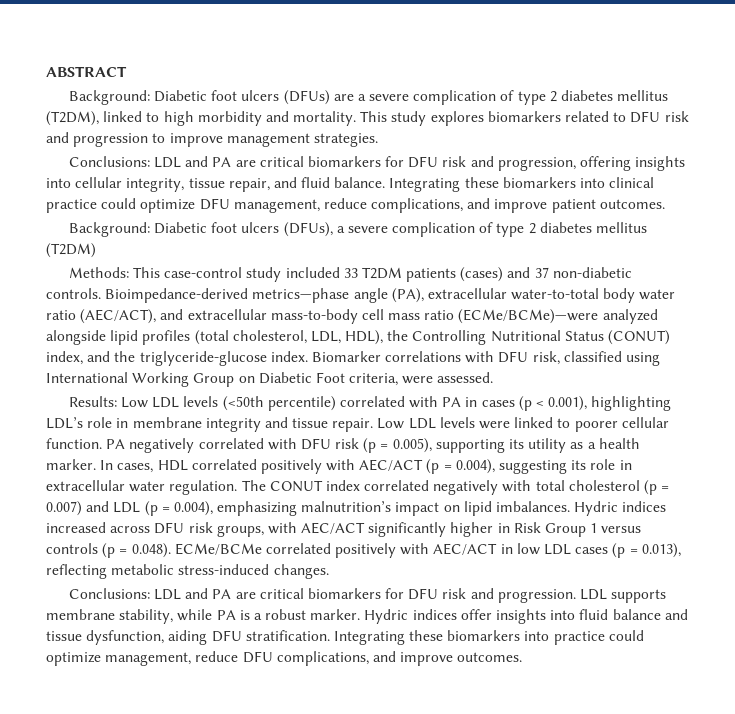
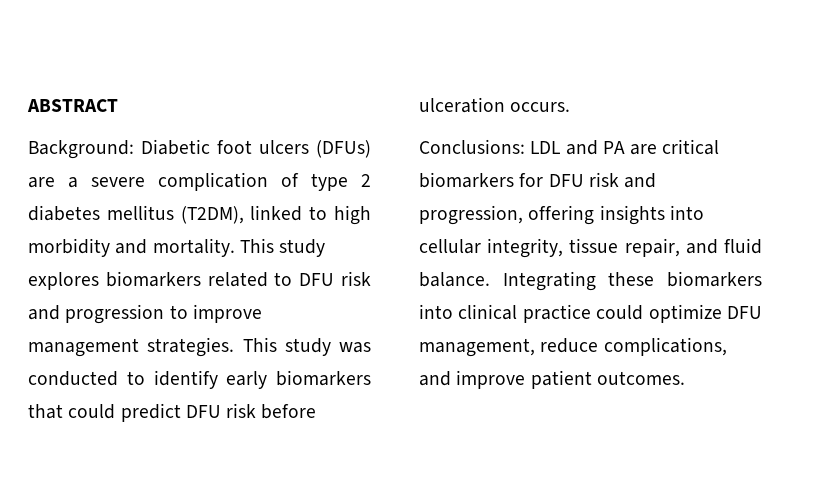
+ This study was conducted to identify early biomarkers that could predict DFU risk before ulceration occurs.
- Background: Diabetic foot ulcers (DFUs), a severe complication of type 2 diabetes mellitus (T2DM)
- Methods: This case-control study included 33 T2DM patients (cases) and 37 non-diabetic controls. Bioimpedance-derived metrics—phase angle (PA), extracellular water-to-total body water ratio (AEC/ACT), and extracellular mass-to-body cell mass ratio (ECMe/BCMe)—were analyzed alongside lipid profiles (total cholesterol, LDL, HDL), the Controlling Nutritional Status (CONUT) index, and the triglyceride-glucose index. Biomarker correlations with DFU risk, classified using International Working Group on Diabetic Foot criteria, were assessed.
- Results: Low LDL levels (<50th percentile) correlated with PA in cases (p < 0.001), highlighting LDL’s role in membrane integrity and tissue repair. Low LDL levels were linked to poorer cellular function. PA negatively correlated with DFU risk (p = 0.005), supporting its utility as a health marker. In cases, HDL correlated positively with AEC/ACT (p = 0.004), suggesting its role in extracellular water regulation. The CONUT index correlated negatively with total cholesterol (p = 0.007) and LDL (p = 0.004), emphasizing malnutrition’s impact on lipid imbalances. Hydric indices increased across DFU risk groups, with AEC/ACT significantly higher in Risk Group 1 versus controls (p = 0.048). ECMe/BCMe correlated positively with AEC/ACT in low LDL cases (p = 0.013), reflecting metabolic stress-induced changes.
- Conclusions: LDL and PA are critical biomarkers for DFU risk and progression. LDL supports membrane stability, while PA is a robust marker. Hydric indices offer insights into fluid balance and tissue dysfunction, aiding DFU stratification. Integrating these biomarkers into practice could optimize management, reduce DFU complications, and improve outcomes.

